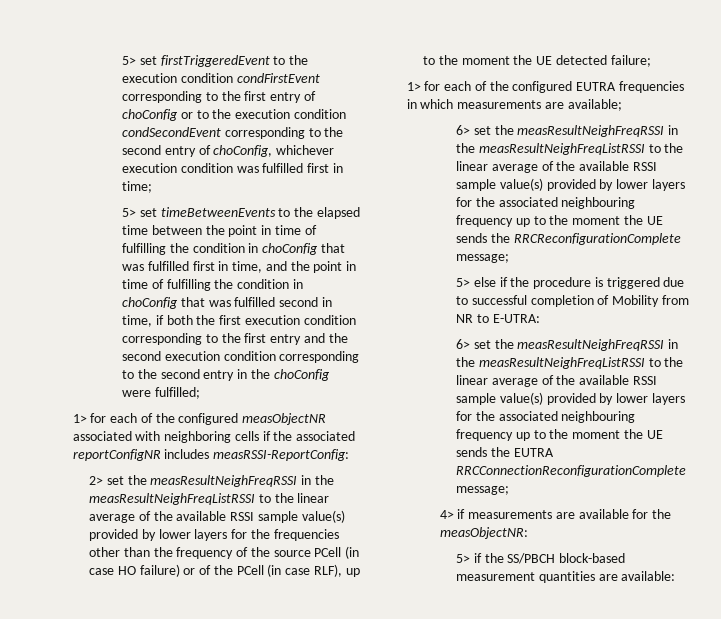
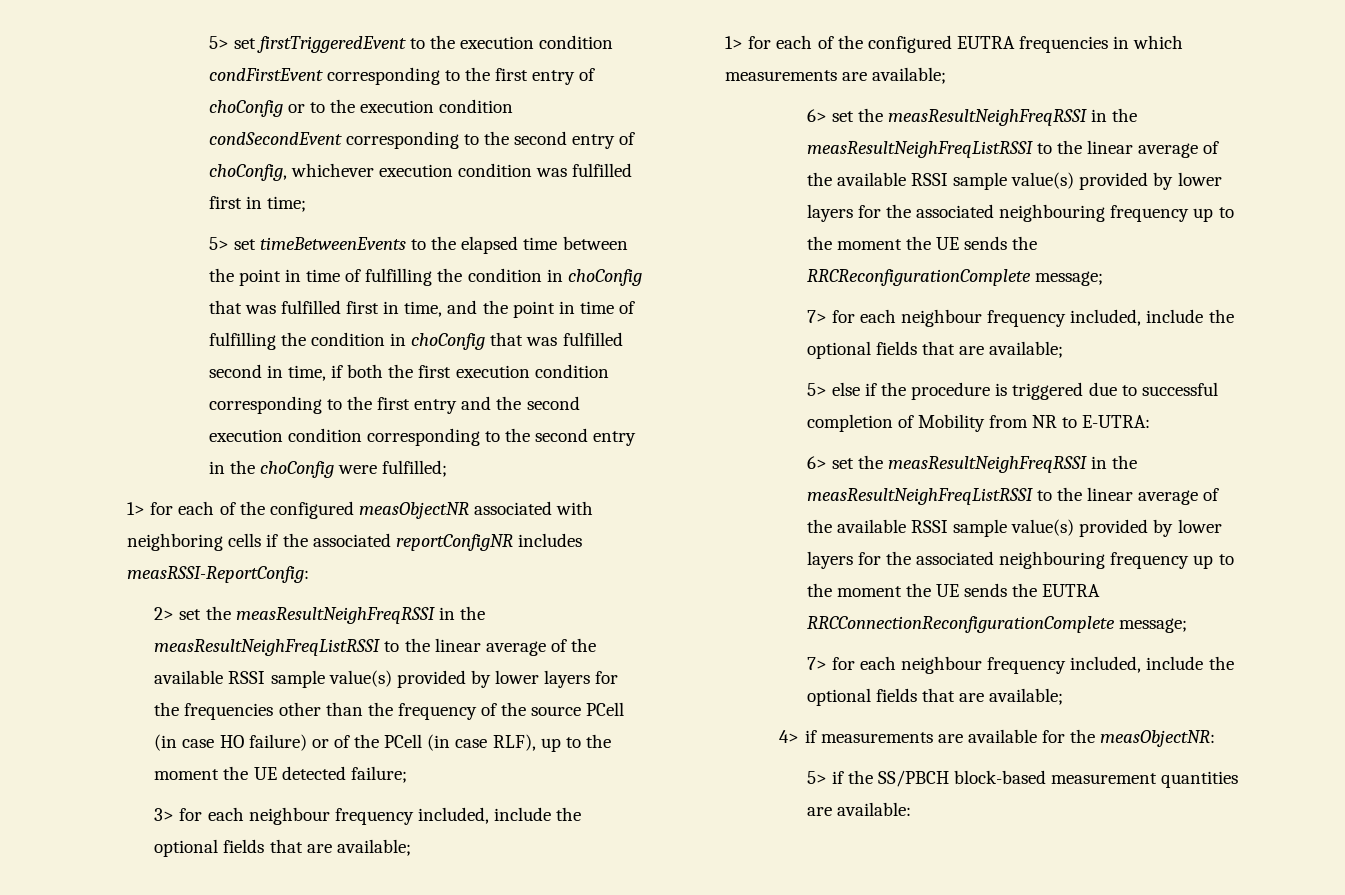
+ 3> for each neighbour frequency included, include the optional fields that are available;
  6> set the measResultNeighFreqRSSI in the measResultNeighFreqListRSSI to the linear average of the available RSSI sample value(s) provided by lower layers for the associated neighbouring frequency up to the moment the UE sends the RRCReconfigurationComplete message;
+ 7> for each neighbour frequency included, include the optional fields that are available;
  6> set the measResultNeighFreqRSSI in the measResultNeighFreqListRSSI to the linear average of the available RSSI sample value(s) provided by lower layers for the associated neighbouring frequency up to the moment the UE sends the EUTRA RRCConnectionReconfigurationComplete message;
+ 7> for each neighbour frequency included, include the optional fields that are available;

